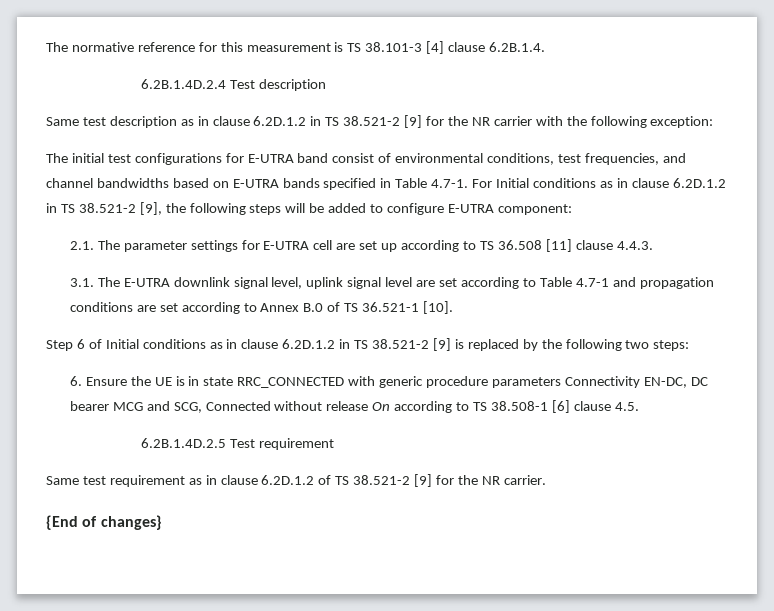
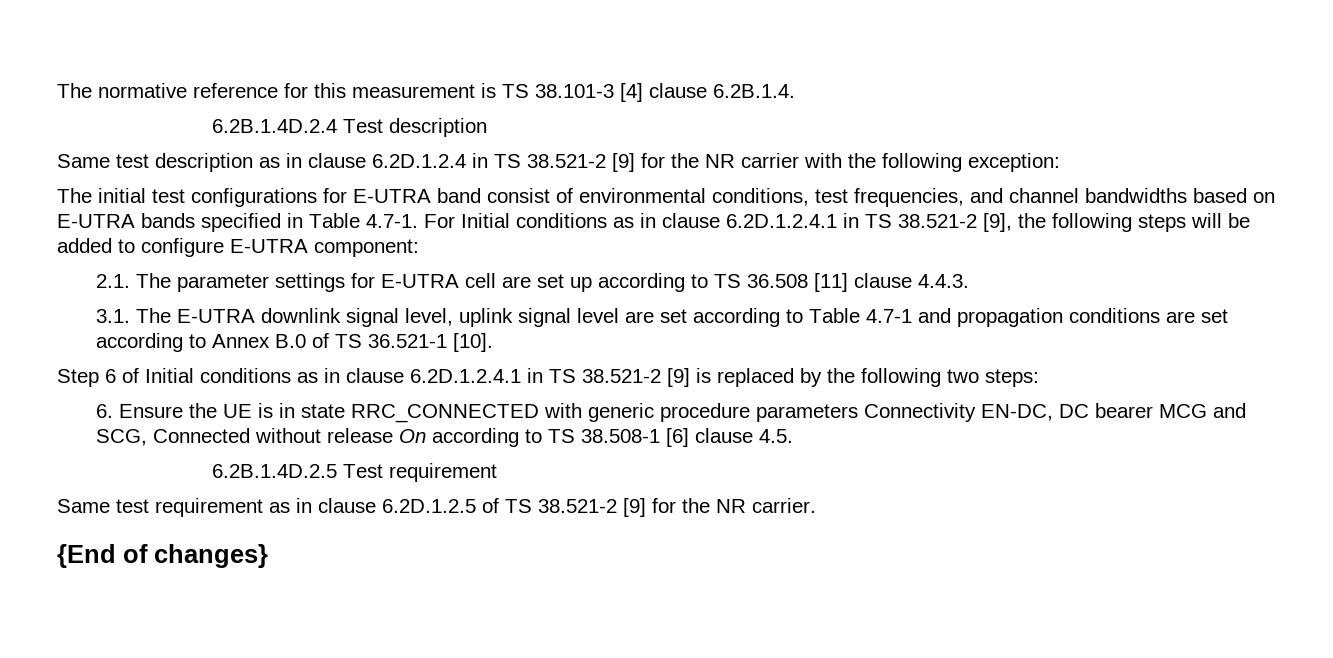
- Same test description as in clause 6.2D.1.2 in TS 38.521-2 [9] for the NR carrier with the following exception:
+ Same test description as in clause 6.2D.1.2.4 in TS 38.521-2 [9] for the NR carrier with the following exception:
- The initial test configurations for E-UTRA band consist of environmental conditions, test frequencies, and channel bandwidths based on E-UTRA bands specified in Table 4.7-1. For Initial conditions as in clause 6.2D.1.2 in TS 38.521-2 [9], the following steps will be added to configure E-UTRA component:
+ The initial test configurations for E-UTRA band consist of environmental conditions, test frequencies, and channel bandwidths based on E-UTRA bands specified in Table 4.7-1. For Initial conditions as in clause 6.2D.1.2.4.1 in TS 38.521-2 [9], the following steps will be added to configure E-UTRA component:
- Step 6 of Initial conditions as in clause 6.2D.1.2 in TS 38.521-2 [9] is replaced by the following two steps:
+ Step 6 of Initial conditions as in clause 6.2D.1.2.4.1 in TS 38.521-2 [9] is replaced by the following two steps:
- Same test requirement as in clause 6.2D.1.2 of TS 38.521-2 [9] for the NR carrier.
+ Same test requirement as in clause 6.2D.1.2.5 of TS 38.521-2 [9] for the NR carrier.

